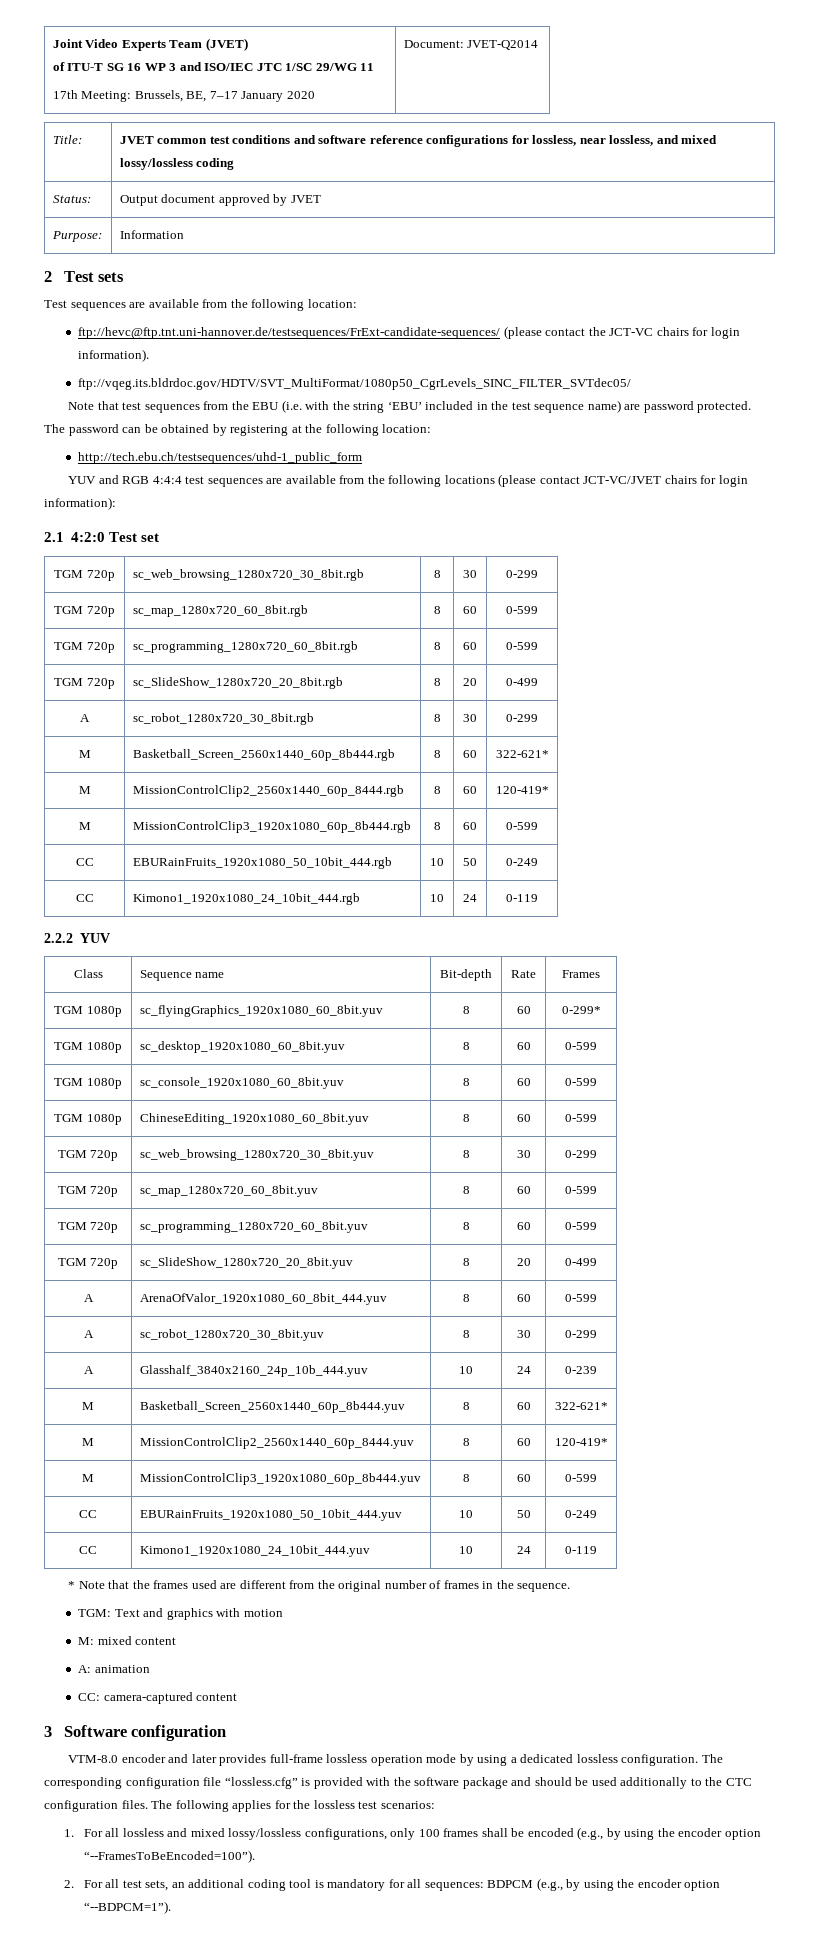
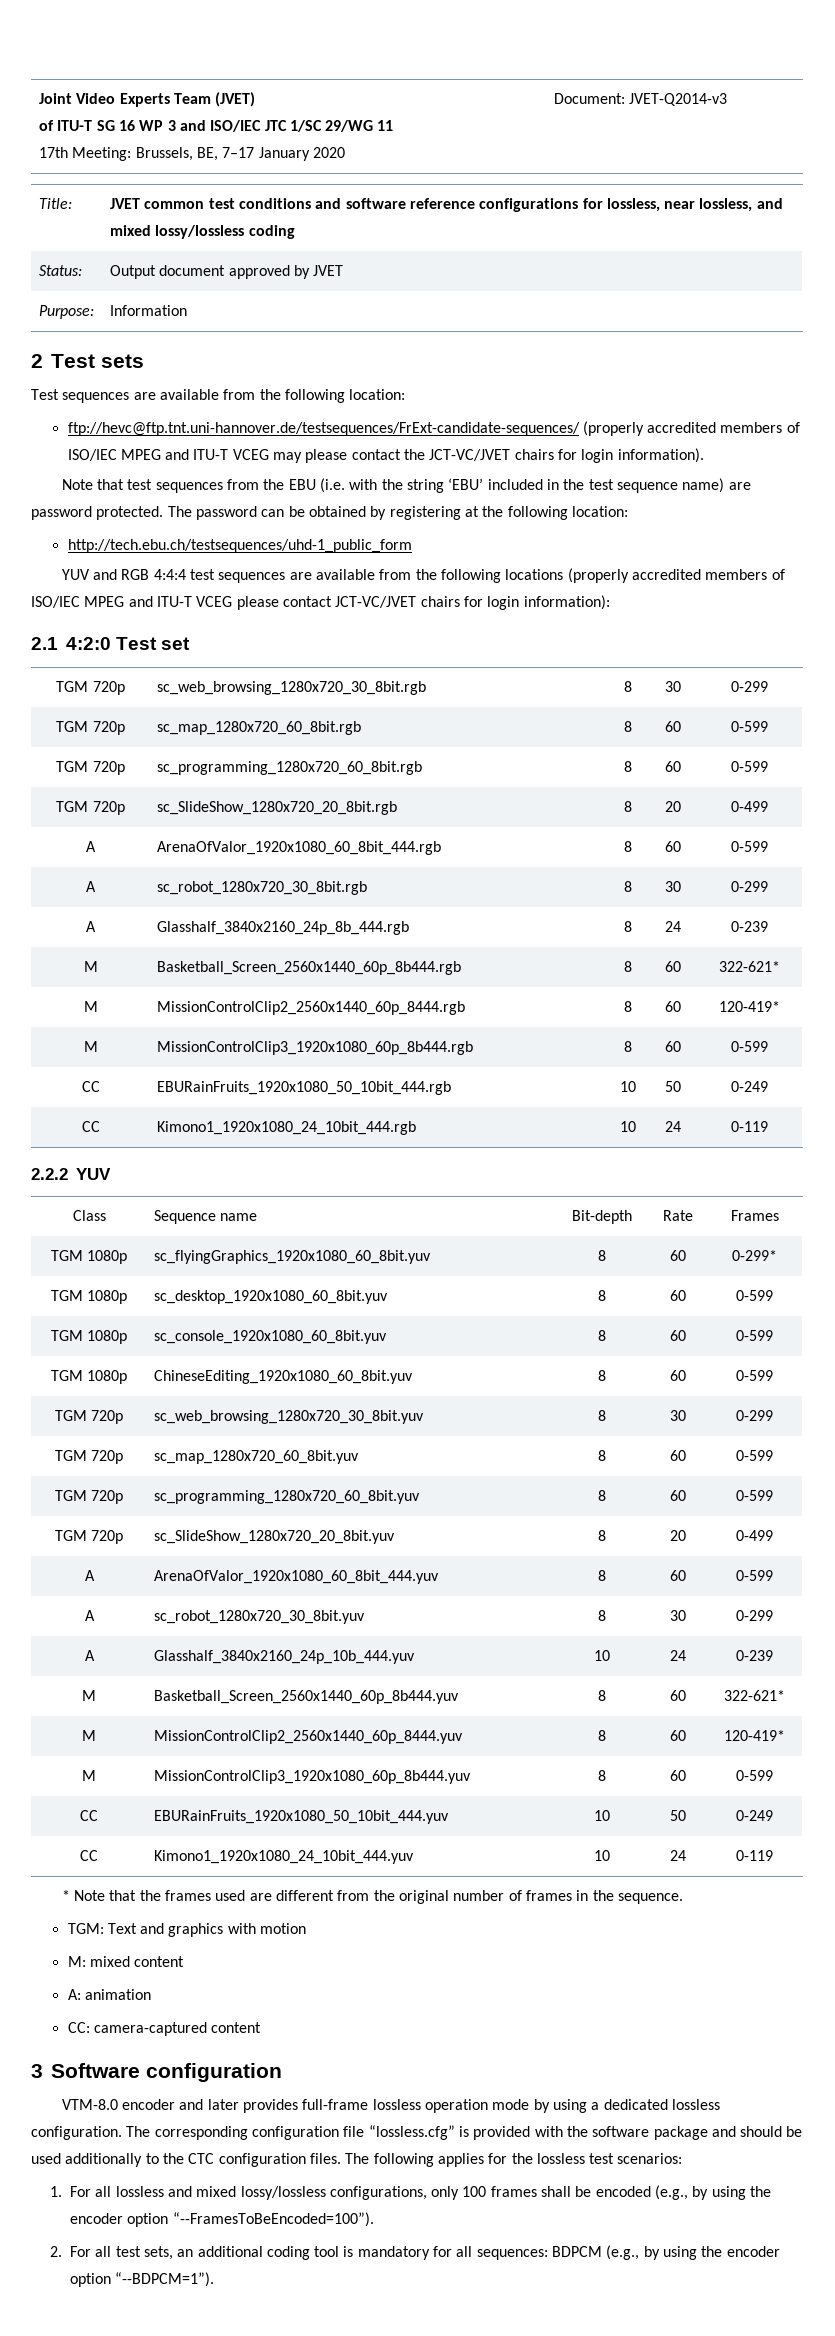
  Joint Video Experts Team (JVET)
  of ITU-T SG 16 WP 3 and ISO/IEC JTC 1/SC 29/WG 11
- 17th Meeting: Brussels, BE, 7–17 January 2020 | Document: JVET-Q2014
+ 17th Meeting: Brussels, BE, 7–17 January 2020 | Document: JVET-Q2014-v3
- ftp://hevc@ftp.tnt.uni-hannover.de/testsequences/FrExt-candidate-sequences/ (please contact the JCT-VC chairs for login information).
+ ftp://hevc@ftp.tnt.uni-hannover.de/testsequences/FrExt-candidate-sequences/ (properly accredited members of ISO/IEC MPEG and ITU-T VCEG may please contact the JCT-VC/JVET chairs for login information).
- ftp://vqeg.its.bldrdoc.gov/HDTV/SVT_MultiFormat/1080p50_CgrLevels_SINC_FILTER_SVTdec05/
- YUV and RGB 4:4:4 test sequences are available from the following locations (please contact JCT-VC/JVET chairs for login information):
+ YUV and RGB 4:4:4 test sequences are available from the following locations (properly accredited members of ISO/IEC MPEG and ITU-T VCEG please contact JCT-VC/JVET chairs for login information):
+ A | ArenaOfValor_1920x1080_60_8bit_444.rgb | 8 | 60 | 0-599
+ A | Glasshalf_3840x2160_24p_8b_444.rgb | 8 | 24 | 0-239

